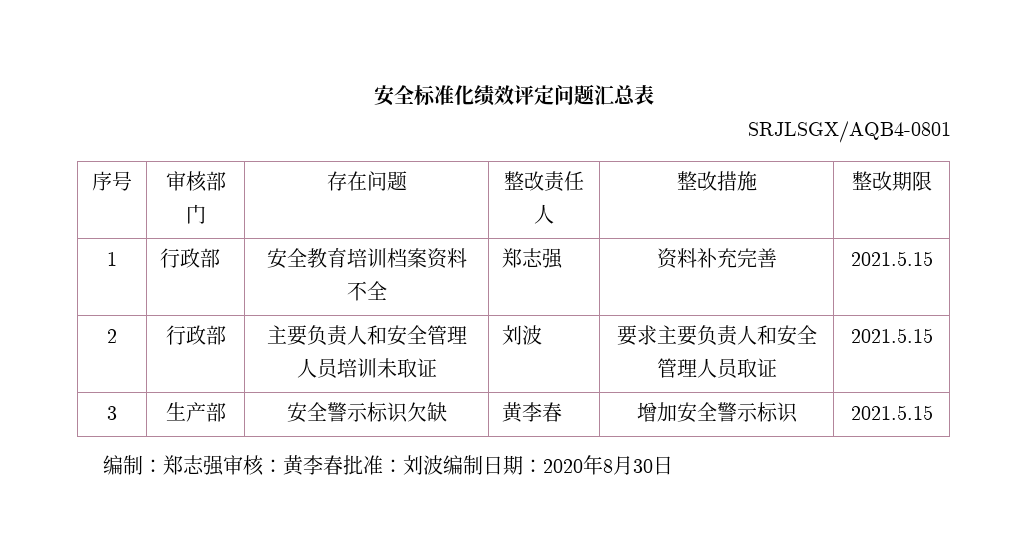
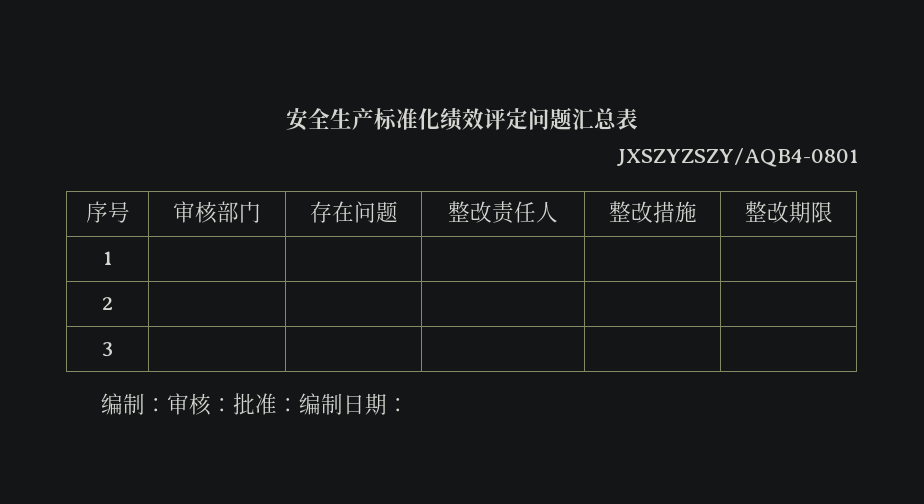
- 安全标准化绩效评定问题汇总表
+ 安全生产标准化绩效评定问题汇总表
- SRJLSGX/AQB4-0801
+ JXSZYZSZY/AQB4-0801
- 1 | 行政部 | 安全教育培训档案资料不全 | 郑志强 | 资料补充完善 | 2021.5.15
- 2 | 行政部 | 主要负责人和安全管理人员培训未取证 | 刘波 | 要求主要负责人和安全管理人员取证 | 2021.5.15
- 3 | 生产部 | 安全警示标识欠缺 | 黄李春 | 增加安全警示标识 | 2021.5.15
- 编制：郑志强审核：黄李春批准：刘波编制日期：2020年8月30日
+ 1 | | | | |
+ 2 | | | | |
+ 3 | | | | |
+ 编制：审核：批准：编制日期：

